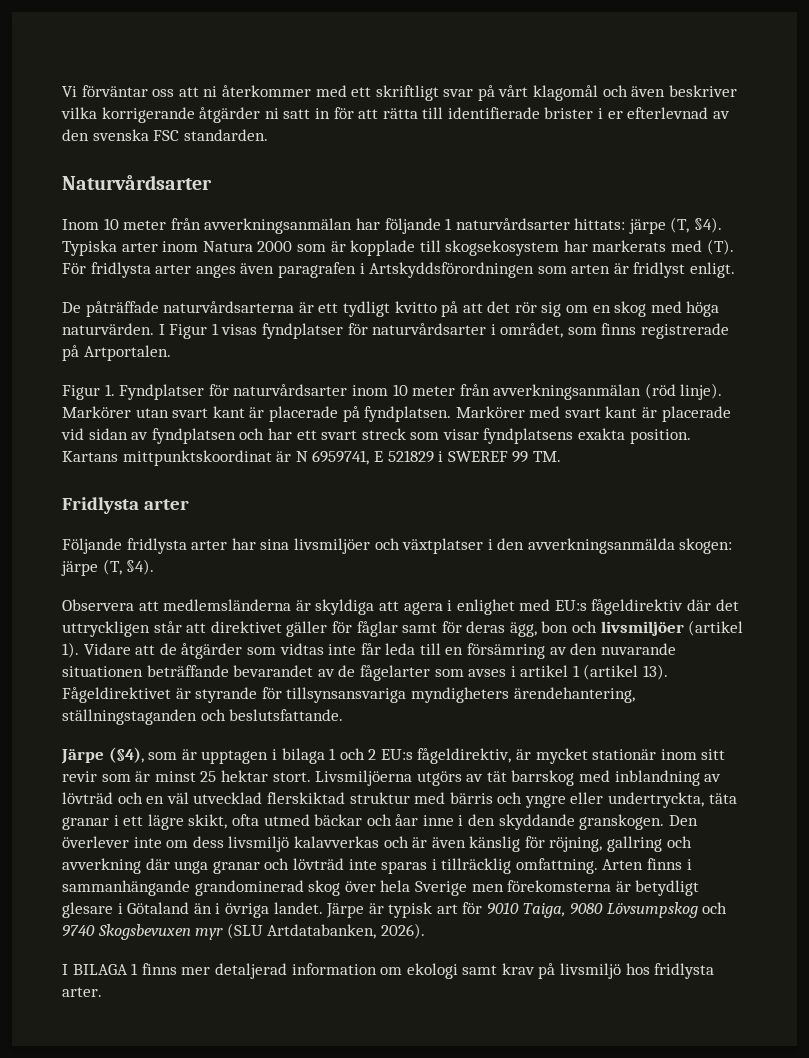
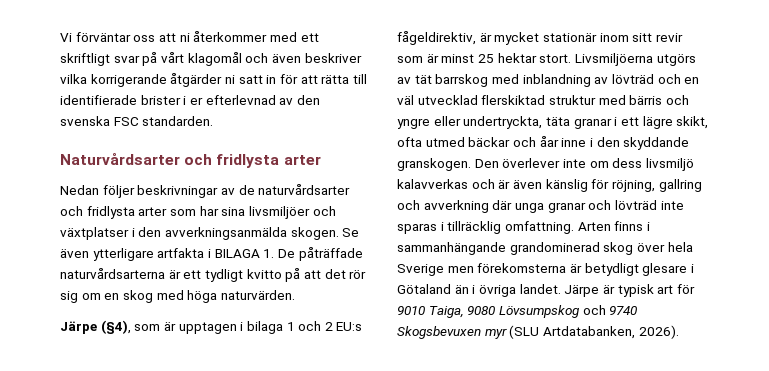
- Naturvårdsarter
- Inom 10 meter från avverkningsanmälan har följande 1 naturvårdsarter hittats: järpe (T, §4). Typiska arter inom Natura 2000 som är kopplade till skogsekosystem har markerats med (T). För fridlysta arter anges även paragrafen i Artskyddsförordningen som arten är fridlyst enligt.
- De påträffade naturvårdsarterna är ett tydligt kvitto på att det rör sig om en skog med höga naturvärden. I Figur 1 visas fyndplatser för naturvårdsarter i området, som finns registrerade på Artportalen.
- Figur 1. Fyndplatser för naturvårdsarter inom 10 meter från avverkningsanmälan (röd linje). Markörer utan svart kant är placerade på fyndplatsen. Markörer med svart kant är placerade vid sidan av fyndplatsen och har ett svart streck som visar fyndplatsens exakta position. Kartans mittpunktskoordinat är N 6959741, E 521829 i SWEREF 99 TM.
- Fridlysta arter
- Följande fridlysta arter har sina livsmiljöer och växtplatser i den avverkningsanmälda skogen: järpe (T, §4).
- Observera att medlemsländerna är skyldiga att agera i enlighet med EU:s fågeldirektiv där det uttryckligen står att direktivet gäller för fåglar samt för deras ägg, bon och livsmiljöer (artikel 1). Vidare att de åtgärder som vidtas inte får leda till en försämring av den nuvarande situationen beträffande bevarandet av de fågelarter som avses i artikel 1 (artikel 13). Fågeldirektivet är styrande för tillsynsansvariga myndigheters ärendehantering, ställningstaganden och beslutsfattande.
+ Naturvårdsarter och fridlysta arter
+ Nedan följer beskrivningar av de naturvårdsarter och fridlysta arter som har sina livsmiljöer och växtplatser i den avverkningsanmälda skogen. Se även ytterligare artfakta i BILAGA 1. De påträffade naturvårdsarterna är ett tydligt kvitto på att det rör sig om en skog med höga naturvärden.
- I BILAGA 1 finns mer detaljerad information om ekologi samt krav på livsmiljö hos fridlysta arter.

